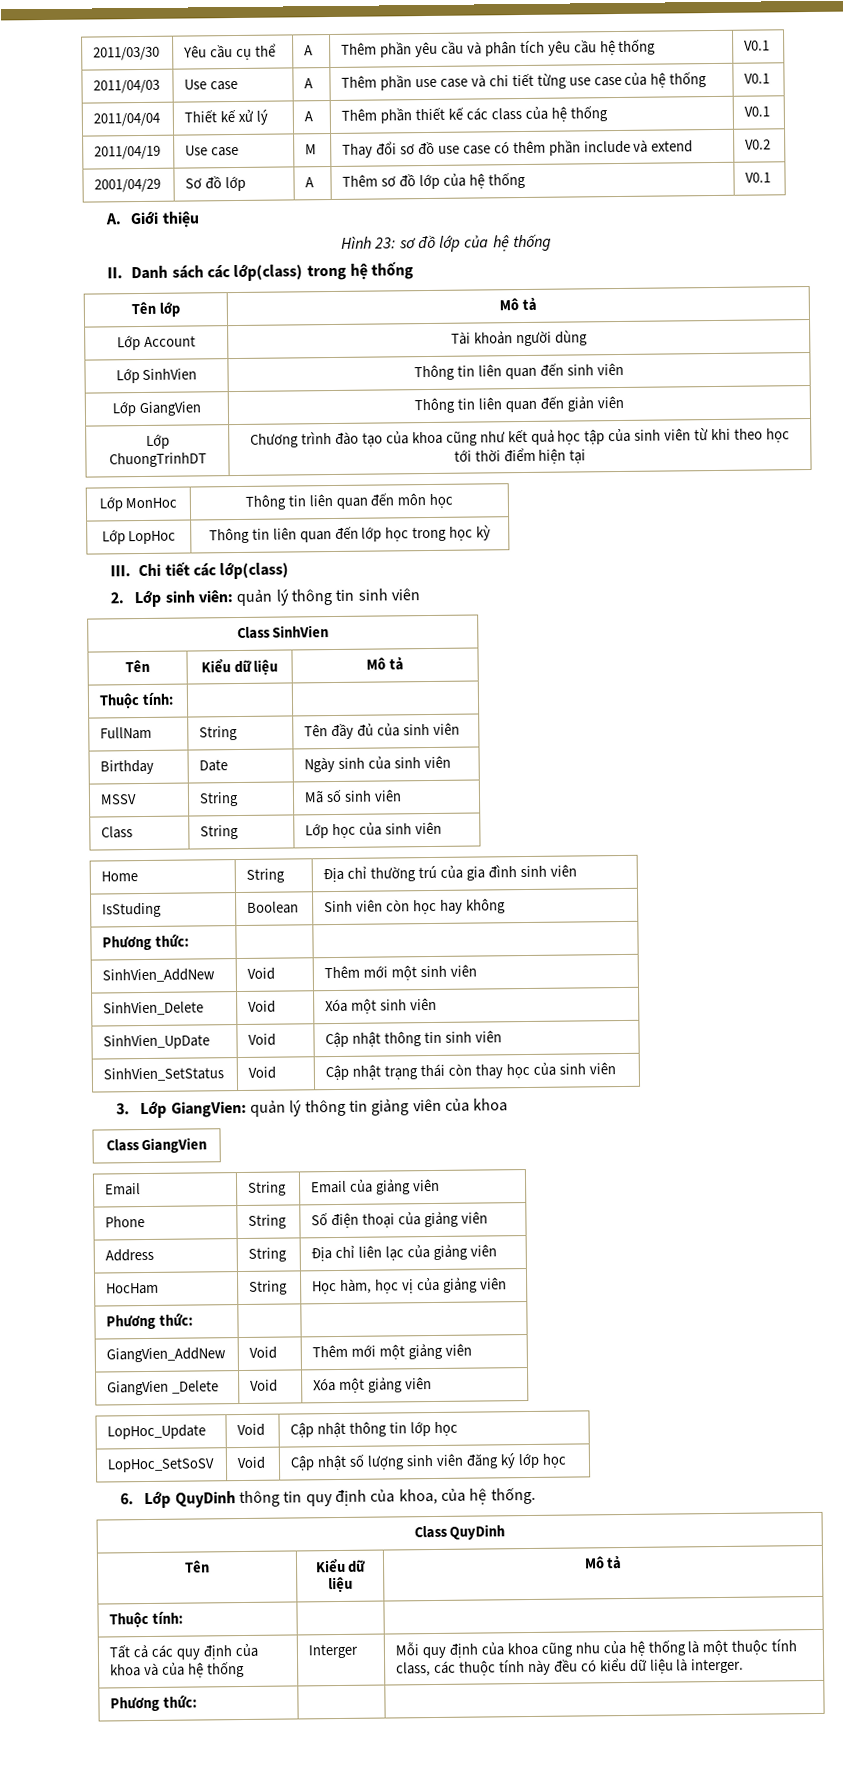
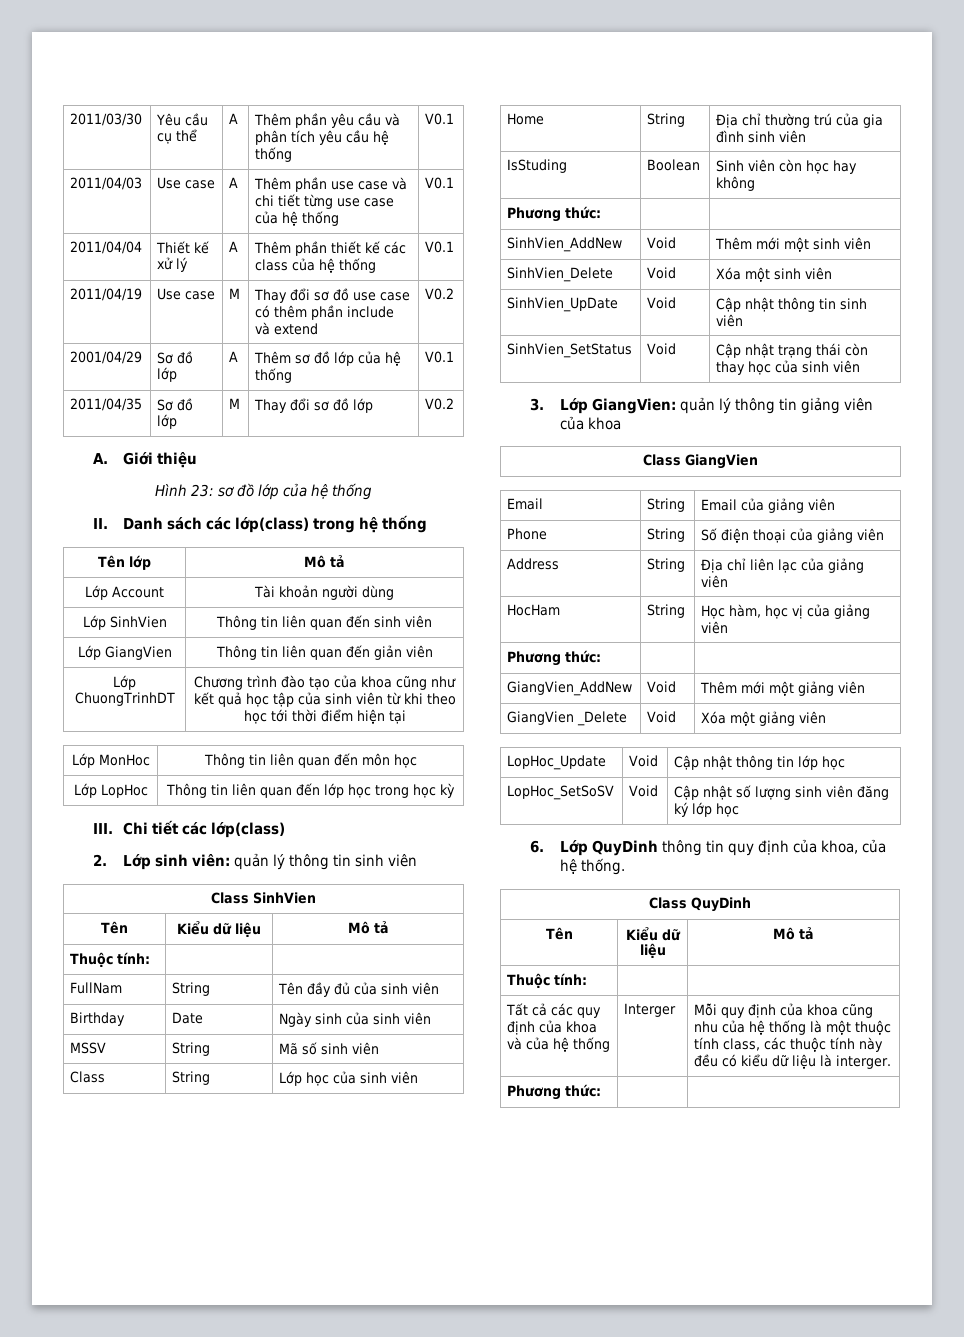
+ 2011/04/35 | Sơ đồ lớp | M | Thay đổi sơ đồ lớp | V0.2

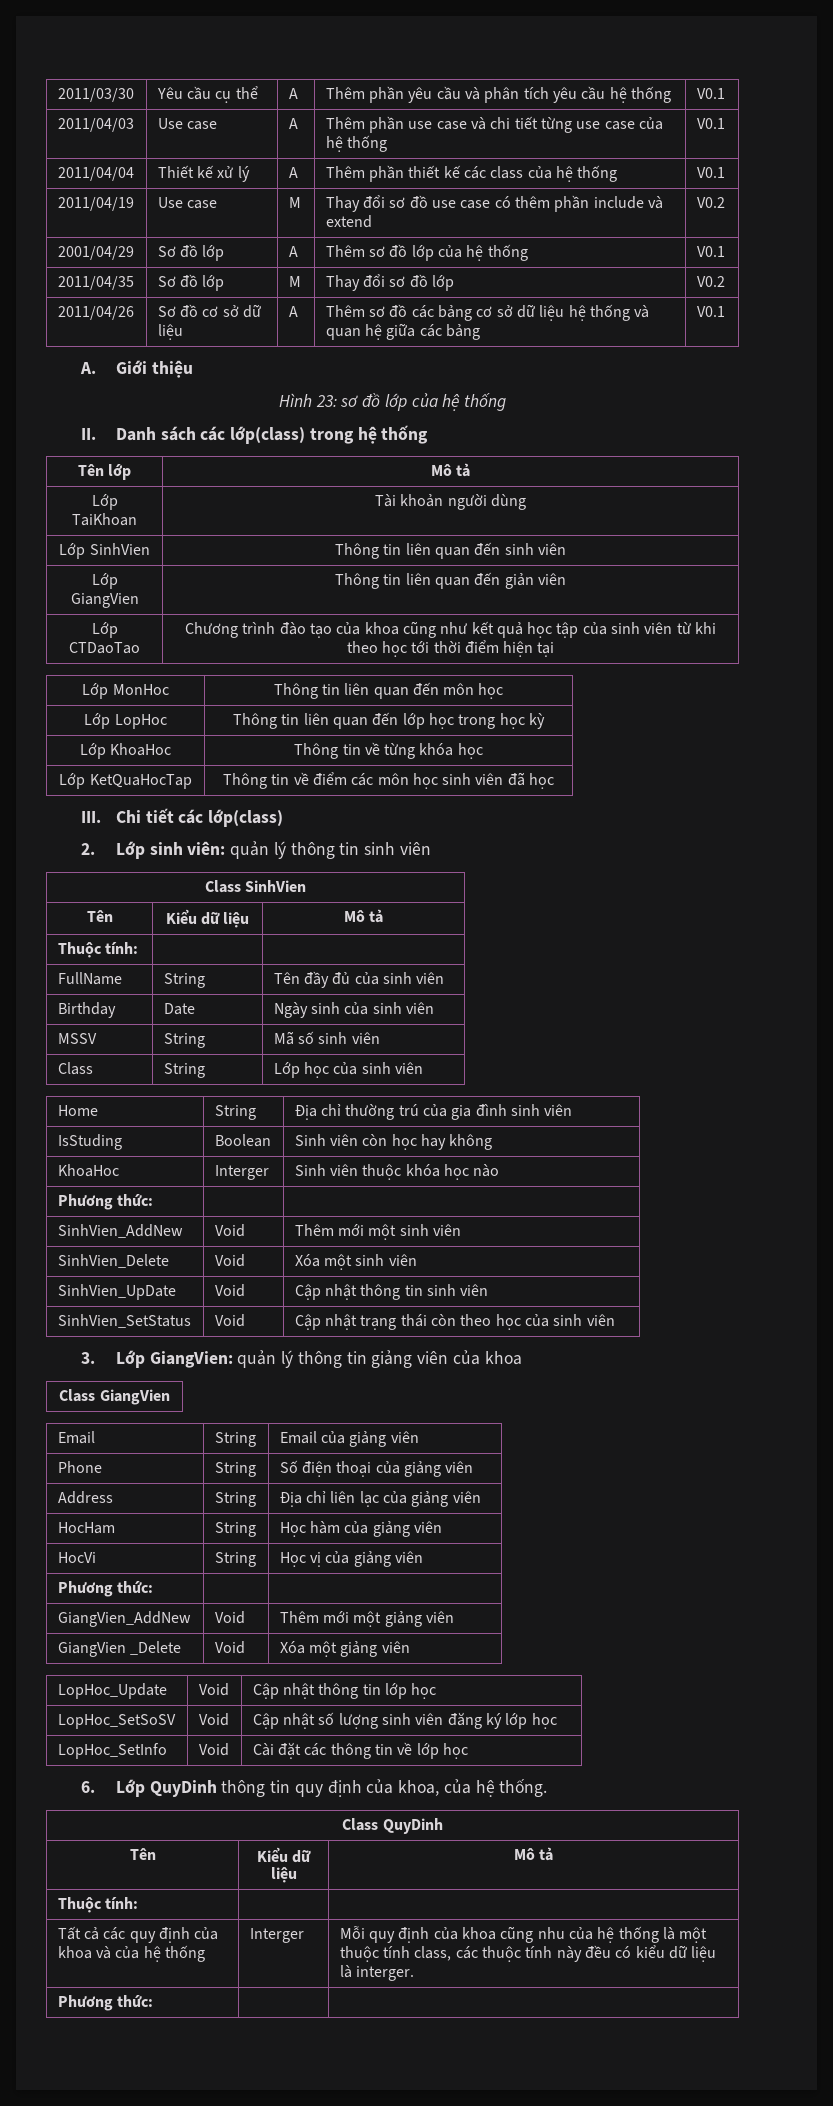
+ 2011/04/26 | Sơ đồ cơ sở dữ liệu | A | Thêm sơ đồ các bảng cơ sở dữ liệu hệ thống và quan hệ giữa các bảng | V0.1
- Lớp Account | Tài khoản người dùng
+ Lớp TaiKhoan | Tài khoản người dùng
- Lớp ChuongTrinhDT | Chương trình đào tạo của khoa cũng như kết quả học tập của sinh viên từ khi theo học tới thời điểm hiện tại
+ Lớp CTDaoTao | Chương trình đào tạo của khoa cũng như kết quả học tập của sinh viên từ khi theo học tới thời điểm hiện tại
+ Lớp KhoaHoc | Thông tin về từng khóa học
+ Lớp KetQuaHocTap | Thông tin về điểm các môn học sinh viên đã học
- FullNam | String | Tên đầy đủ của sinh viên
+ FullName | String | Tên đầy đủ của sinh viên
+ KhoaHoc | Interger | Sinh viên thuộc khóa học nào
- SinhVien_SetStatus | Void | Cập nhật trạng thái còn thay học của sinh viên
+ SinhVien_SetStatus | Void | Cập nhật trạng thái còn theo học của sinh viên
- HocHam | String | Học hàm, học vị của giảng viên
+ HocHam | String | Học hàm của giảng viên
+ HocVi | String | Học vị của giảng viên
+ LopHoc_SetInfo | Void | Cài đặt các thông tin về lớp học

